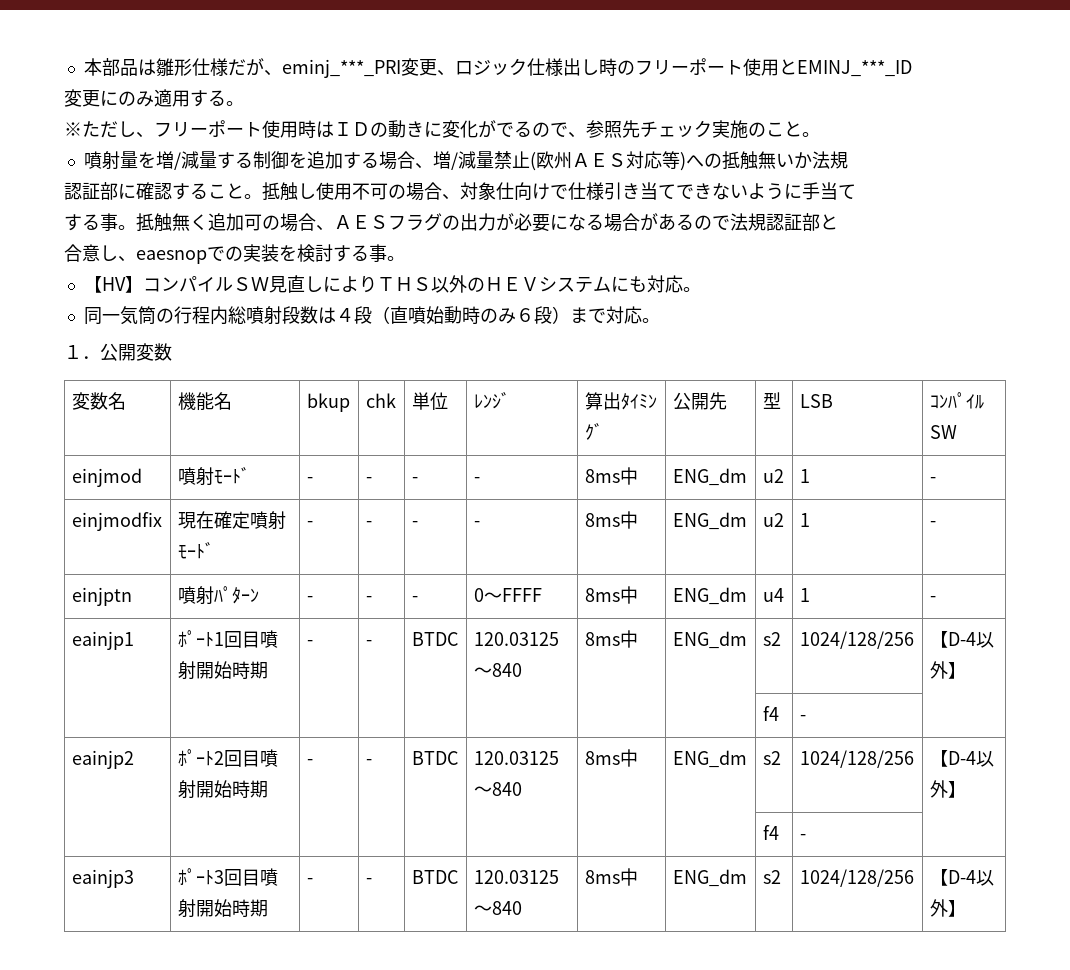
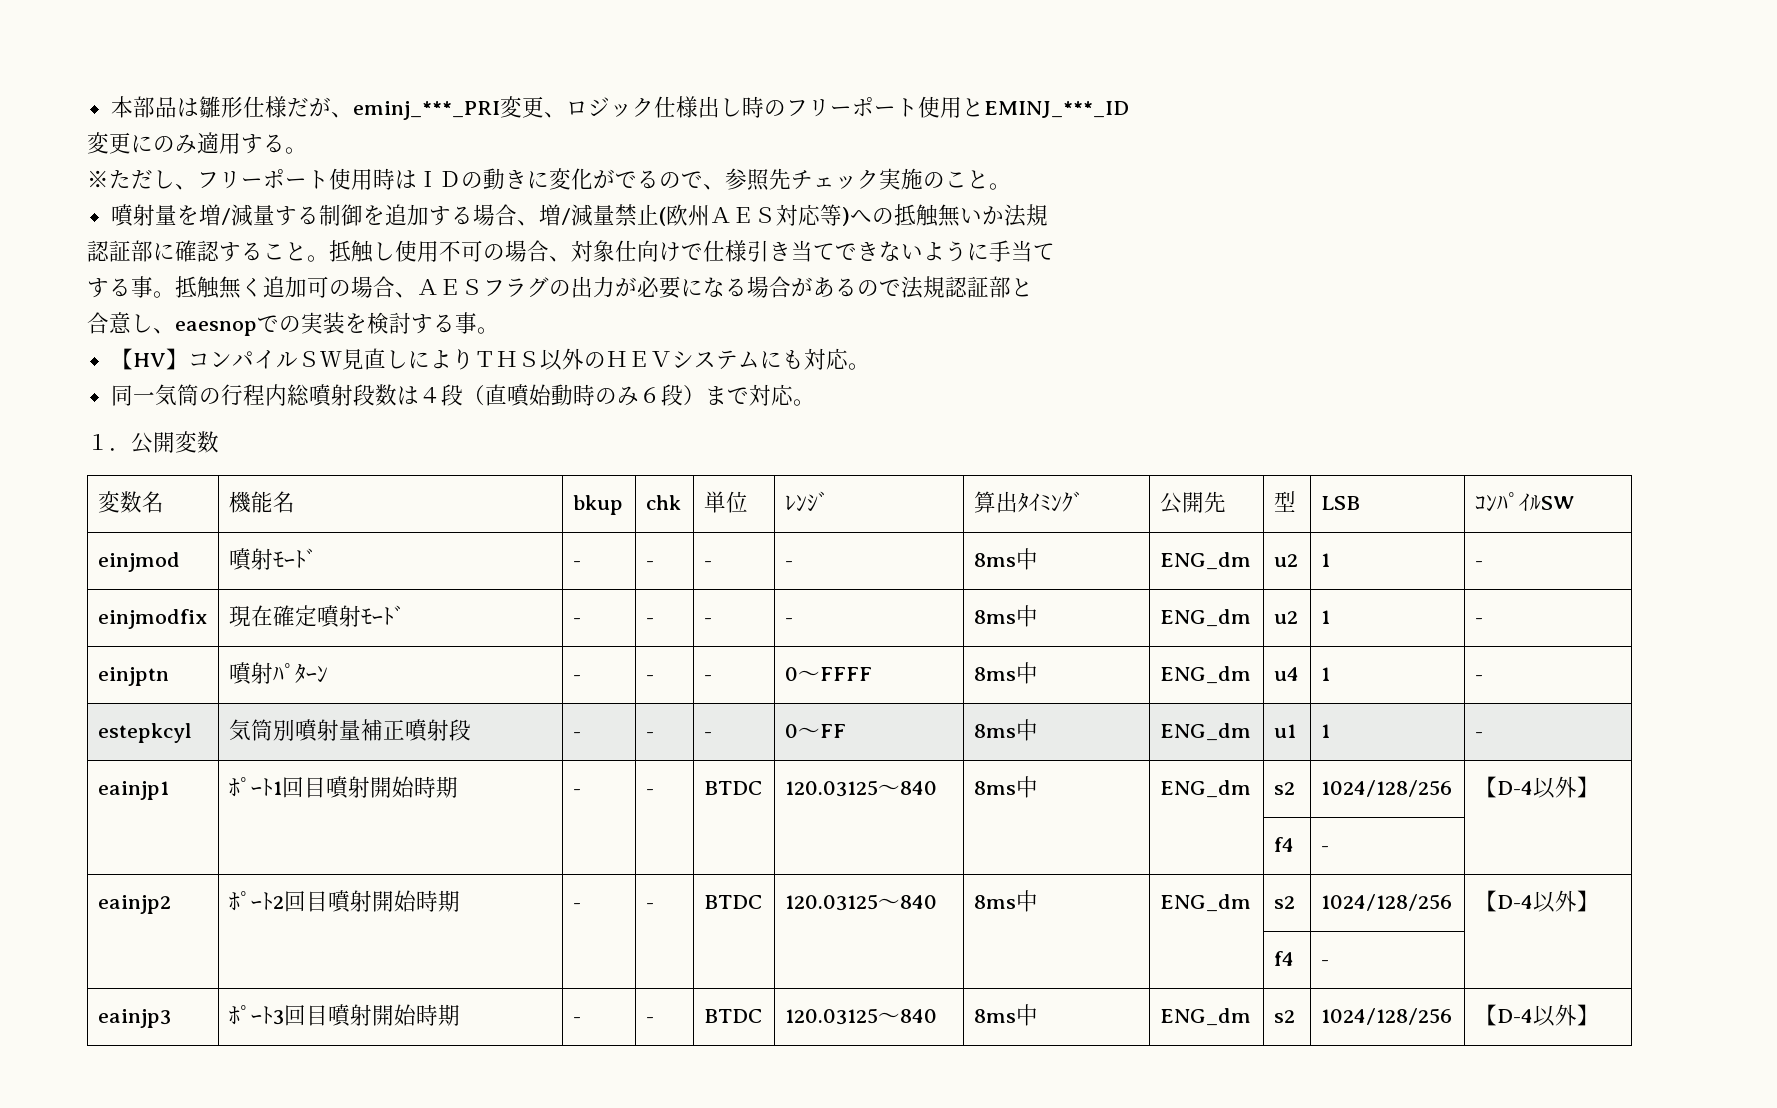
+ estepkcyl | 気筒別噴射量補正噴射段 | - | - | - | 0～FF | 8ms中 | ENG_dm | u1 | 1 | -

